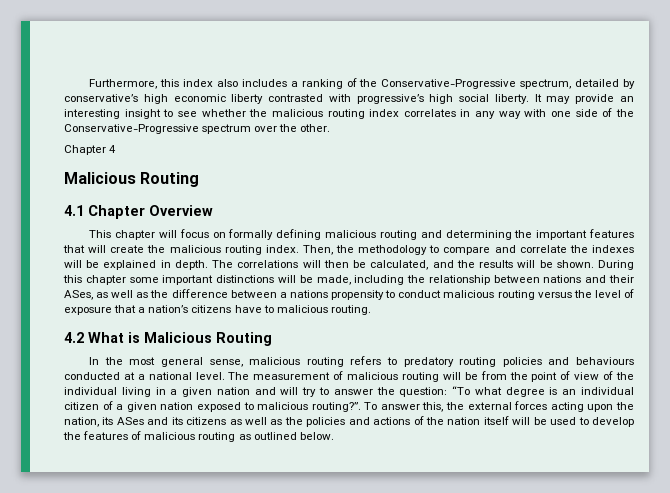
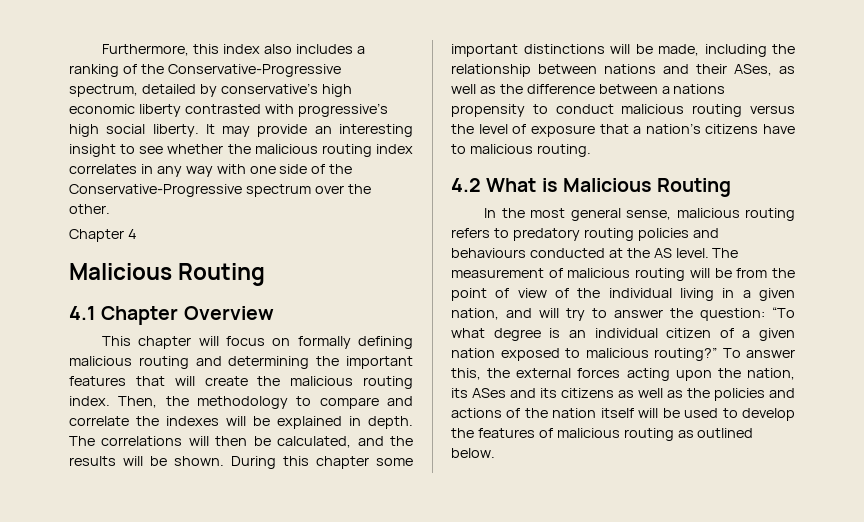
- In the most general sense, malicious routing refers to predatory routing policies and behaviours conducted at a national level.
+ In the most general sense, malicious routing refers to predatory routing policies and behaviours conducted at the AS level.
- The measurement of malicious routing will be from the point of view of the individual living in a given nation and will try to answer the question: “To what degree is an individual citizen of a given nation exposed to malicious routing?”.
+ The measurement of malicious routing will be from the point of view of the individual living in a given nation, and will try to answer the question: “To what degree is an individual citizen of a given nation exposed to malicious routing?”

